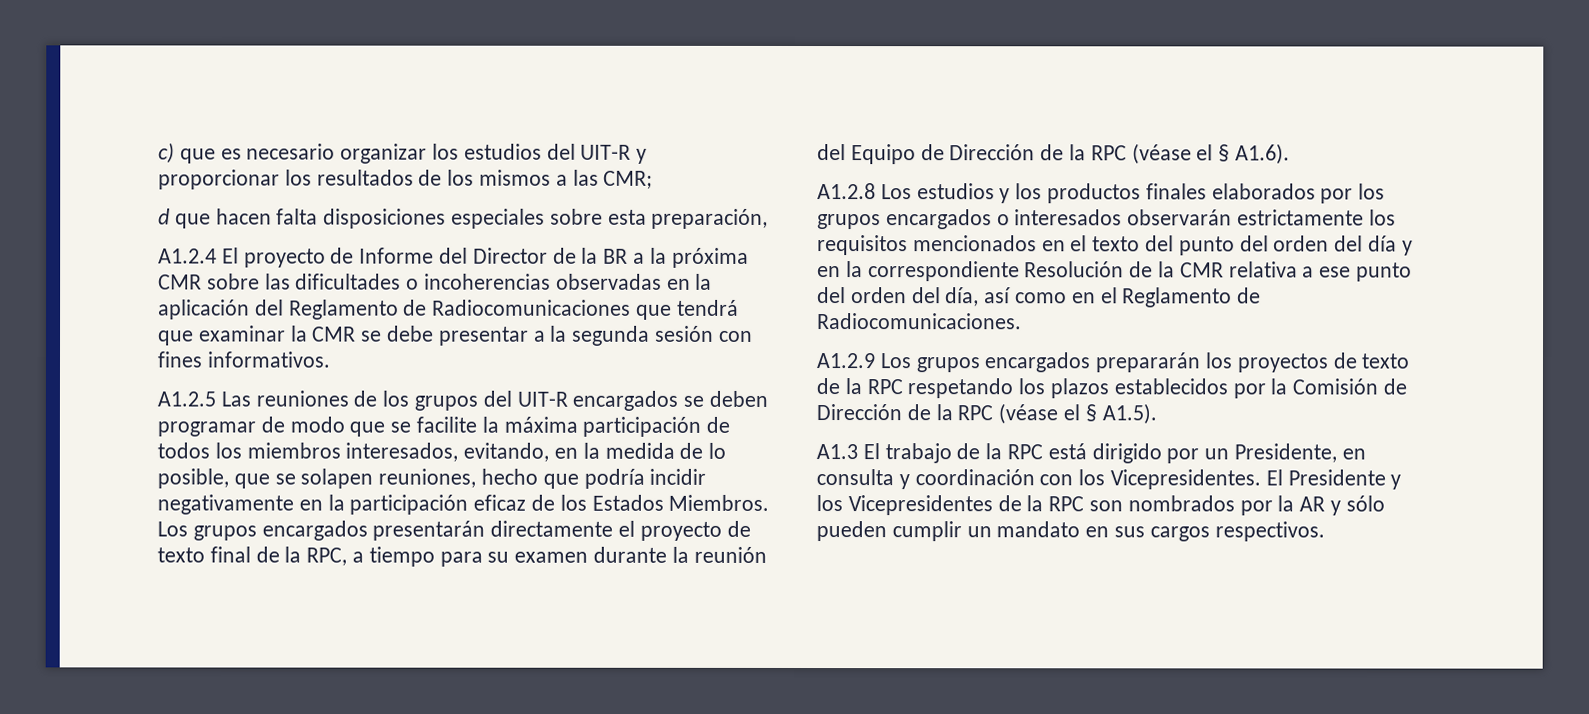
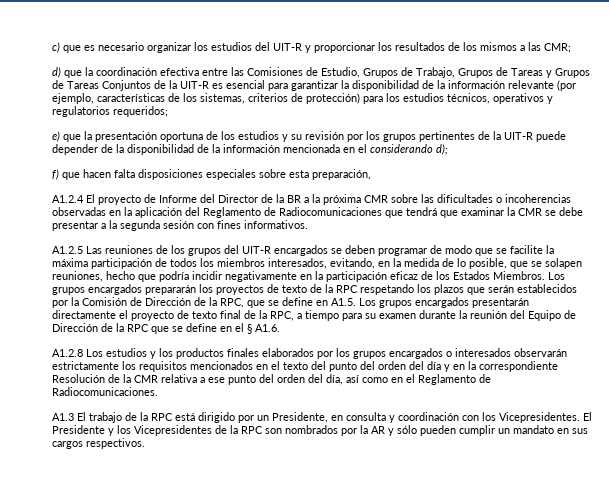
- d que hacen falta disposiciones especiales sobre esta preparación,
+ d) que la coordinación efectiva entre las Comisiones de Estudio, Grupos de Trabajo, Grupos de Tareas y Grupos de Tareas Conjuntos de la UIT-R es esencial para garantizar la disponibilidad de la información relevante (por ejemplo, características de los sistemas, criterios de protección) para los estudios técnicos, operativos y regulatorios requeridos;
+ e) que la presentación oportuna de los estudios y su revisión por los grupos pertinentes de la UIT-R puede depender de la disponibilidad de la información mencionada en el considerando d);
+ f) que hacen falta disposiciones especiales sobre esta preparación,
- Los grupos encargados presentarán directamente el proyecto de texto final de la RPC, a tiempo para su examen durante la reunión del Equipo de Dirección de la RPC (véase el § A1.6).
+ Los grupos encargados prepararán los proyectos de texto de la RPC respetando los plazos que serán establecidos por la Comisión de Dirección de la RPC, que se define en A1.5. Los grupos encargados presentarán directamente el proyecto de texto final de la RPC, a tiempo para su examen durante la reunión del Equipo de Dirección de la RPC que se define en el § A1.6.
- A1.2.9 Los grupos encargados prepararán los proyectos de texto de la RPC respetando los plazos establecidos por la Comisión de Dirección de la RPC (véase el § A1.5).

